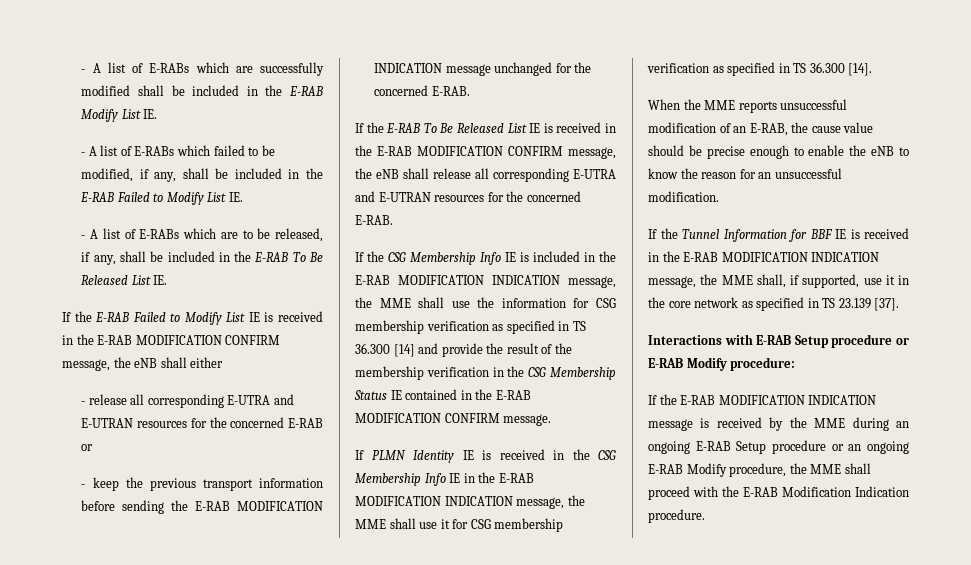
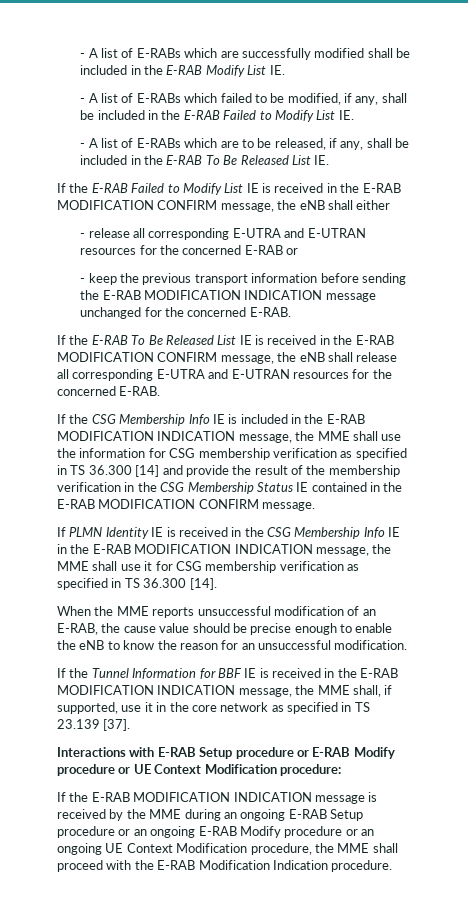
- Interactions with E-RAB Setup procedure or E-RAB Modify procedure:
+ Interactions with E-RAB Setup procedure or E-RAB Modify procedure or UE Context Modification procedure:
- If the E-RAB MODIFICATION INDICATION message is received by the MME during an ongoing E-RAB Setup procedure or an ongoing E-RAB Modify procedure, the MME shall proceed with the E-RAB Modification Indication procedure.
+ If the E-RAB MODIFICATION INDICATION message is received by the MME during an ongoing E-RAB Setup procedure or an ongoing E-RAB Modify procedure or an ongoing UE Context Modification procedure, the MME shall proceed with the E-RAB Modification Indication procedure.

